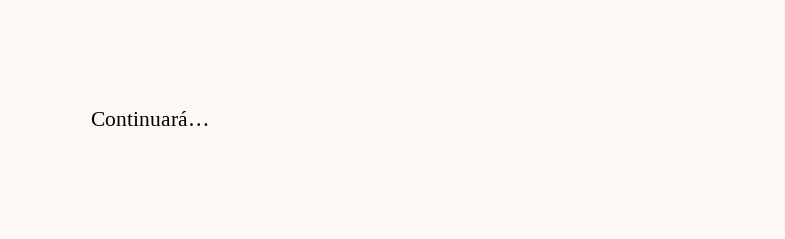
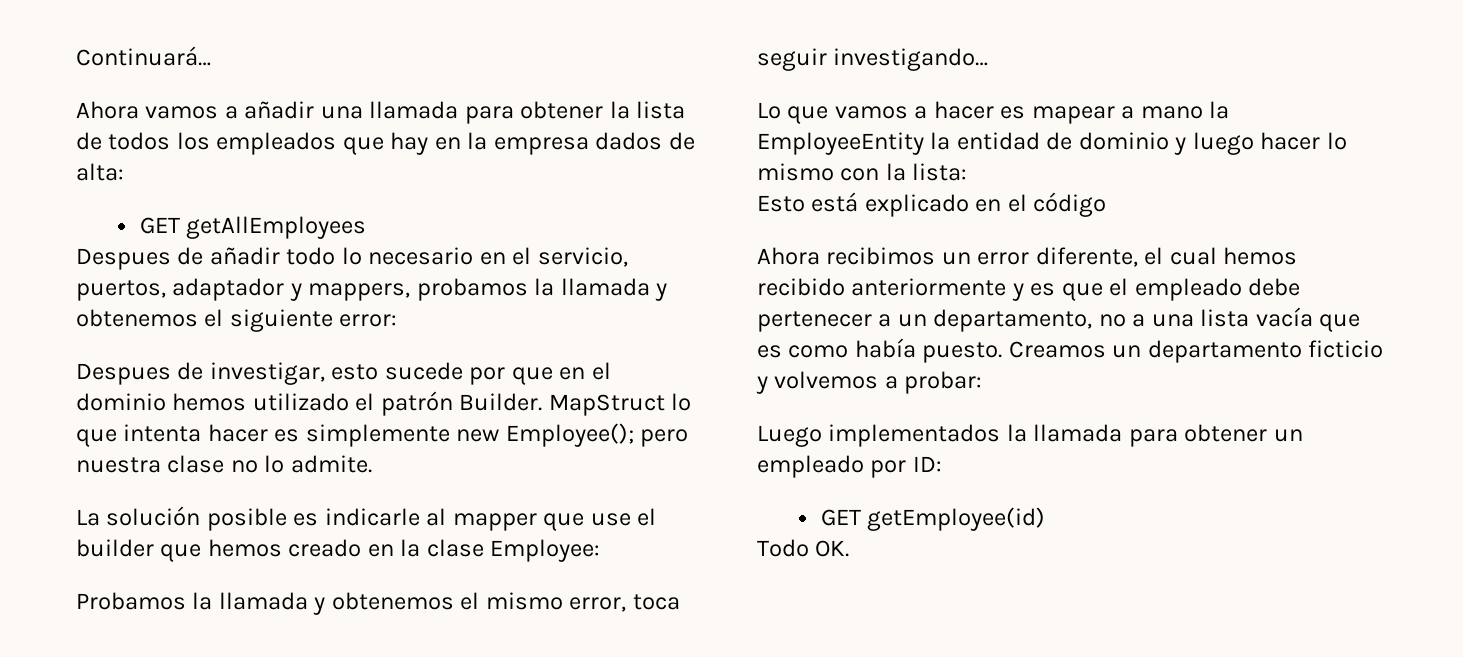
+ Ahora vamos a añadir una llamada para obtener la lista de todos los empleados que hay en la empresa dados de alta:
+ GET getAllEmployees
+ Despues de añadir todo lo necesario en el servicio, puertos, adaptador y mappers, probamos la llamada y obtenemos el siguiente error:
+ Despues de investigar, esto sucede por que en el dominio hemos utilizado el patrón Builder. MapStruct lo que intenta hacer es simplemente new Employee(); pero nuestra clase no lo admite.
+ La solución posible es indicarle al mapper que use el builder que hemos creado en la clase Employee:
+ Probamos la llamada y obtenemos el mismo error, toca seguir investigando…
+ Lo que vamos a hacer es mapear a mano la EmployeeEntity la entidad de dominio y luego hacer lo mismo con la lista:
+ Esto está explicado en el código
+ Ahora recibimos un error diferente, el cual hemos recibido anteriormente y es que el empleado debe pertenecer a un departamento, no a una lista vacía que es como había puesto. Creamos un departamento ficticio y volvemos a probar:
+ Luego implementados la llamada para obtener un empleado por ID:
+ GET getEmployee(id)
+ Todo OK.

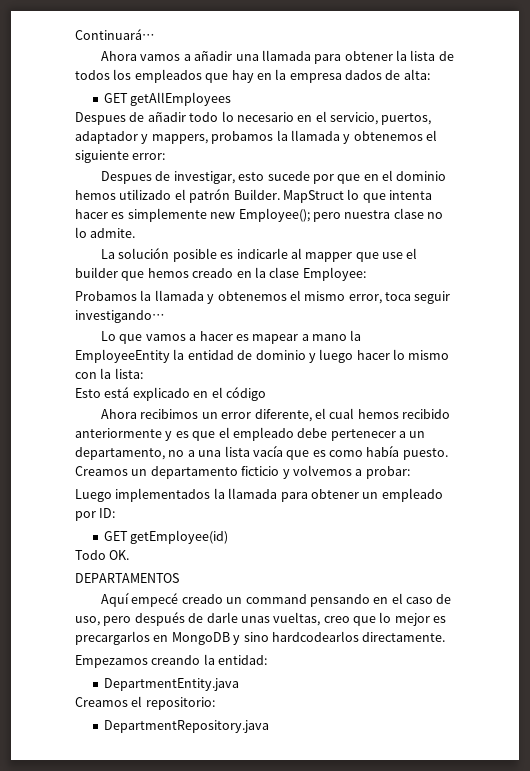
+ DEPARTAMENTOS
+ Aquí empecé creado un command pensando en el caso de uso, pero después de darle unas vueltas, creo que lo mejor es precargarlos en MongoDB y sino hardcodearlos directamente.
+ Empezamos creando la entidad:
+ DepartmentEntity.java
+ Creamos el repositorio:
+ DepartmentRepository.java

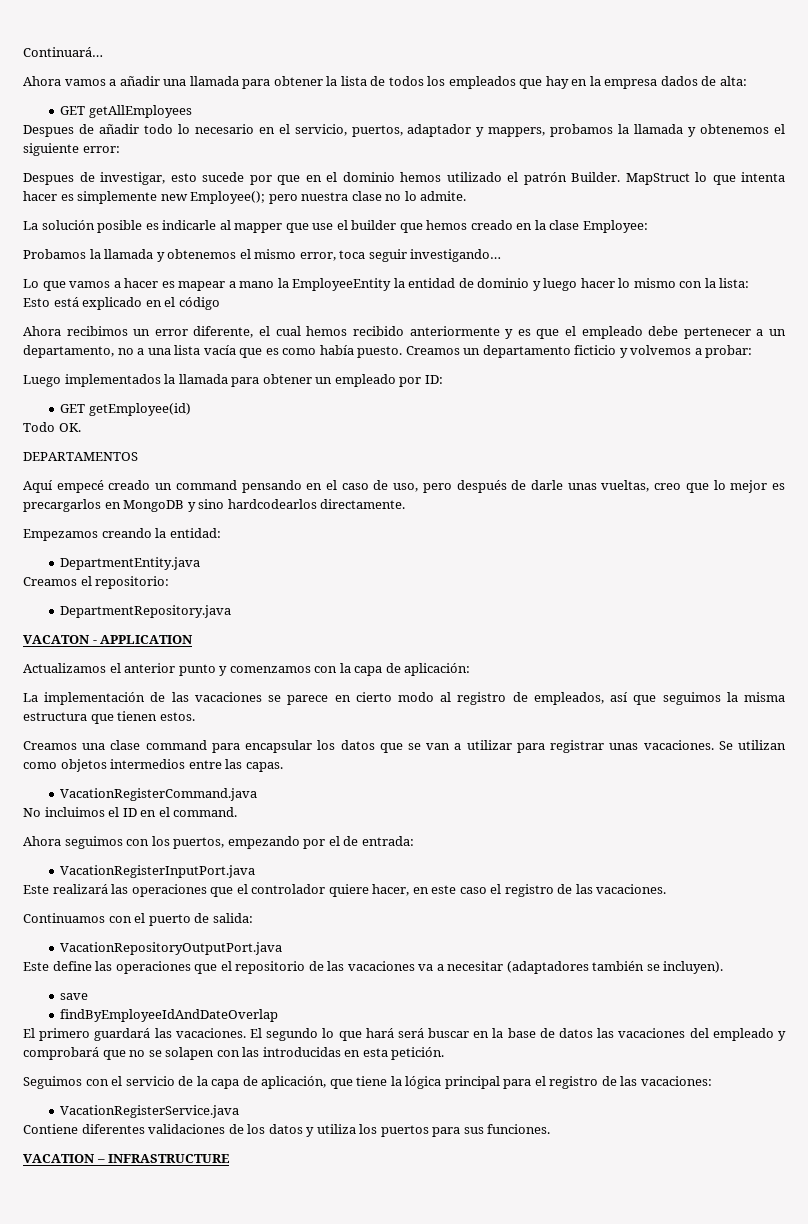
+ VACATON - APPLICATION
+ Actualizamos el anterior punto y comenzamos con la capa de aplicación:
+ La implementación de las vacaciones se parece en cierto modo al registro de empleados, así que seguimos la misma estructura que tienen estos.
+ Creamos una clase command para encapsular los datos que se van a utilizar para registrar unas vacaciones. Se utilizan como objetos intermedios entre las capas.
+ VacationRegisterCommand.java
+ No incluimos el ID en el command.
+ Ahora seguimos con los puertos, empezando por el de entrada:
+ VacationRegisterInputPort.java
+ Este realizará las operaciones que el controlador quiere hacer, en este caso el registro de las vacaciones.
+ Continuamos con el puerto de salida:
+ VacationRepositoryOutputPort.java
+ Este define las operaciones que el repositorio de las vacaciones va a necesitar (adaptadores también se incluyen).
+ save
+ findByEmployeeIdAndDateOverlap
+ El primero guardará las vacaciones. El segundo lo que hará será buscar en la base de datos las vacaciones del empleado y comprobará que no se solapen con las introducidas en esta petición.
+ Seguimos con el servicio de la capa de aplicación, que tiene la lógica principal para el registro de las vacaciones:
+ VacationRegisterService.java
+ Contiene diferentes validaciones de los datos y utiliza los puertos para sus funciones.
+ VACATION – INFRASTRUCTURE

